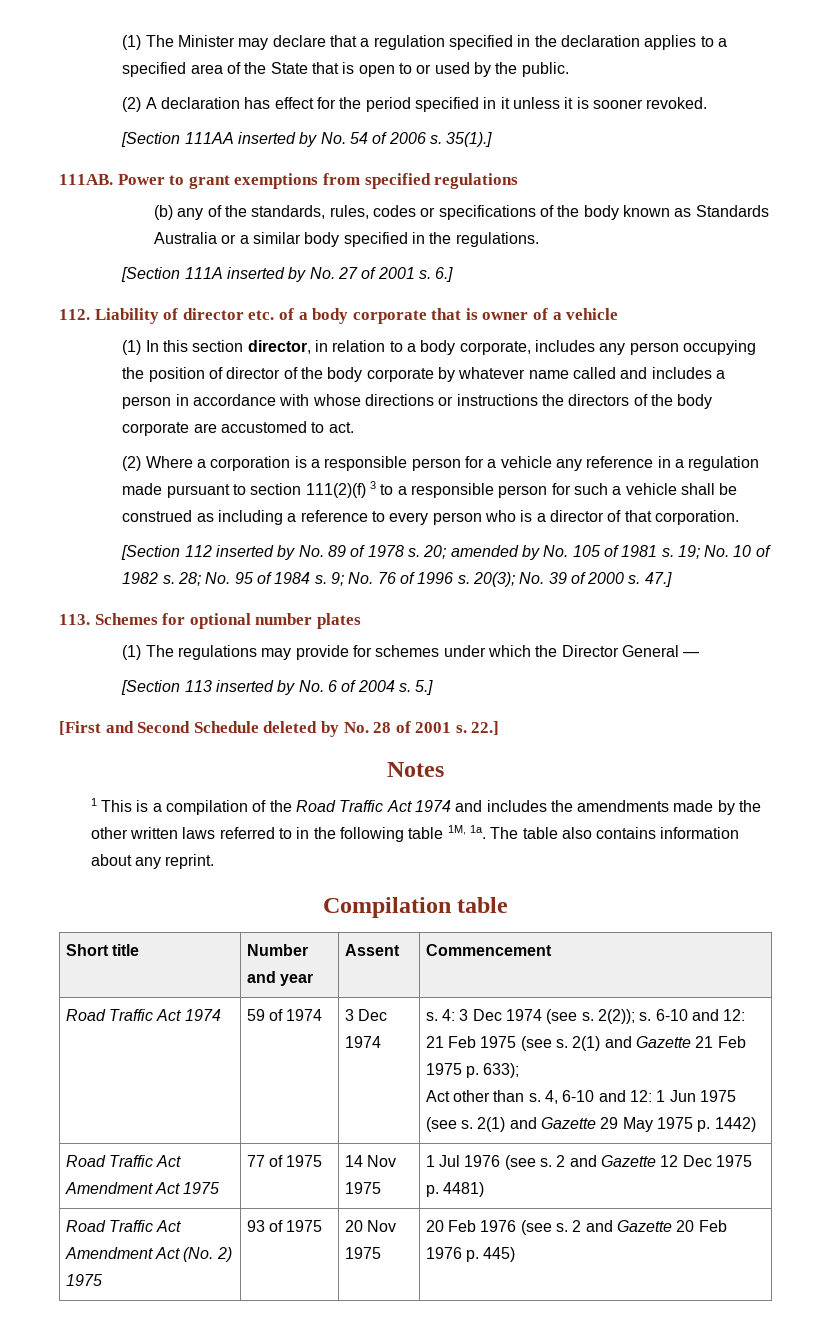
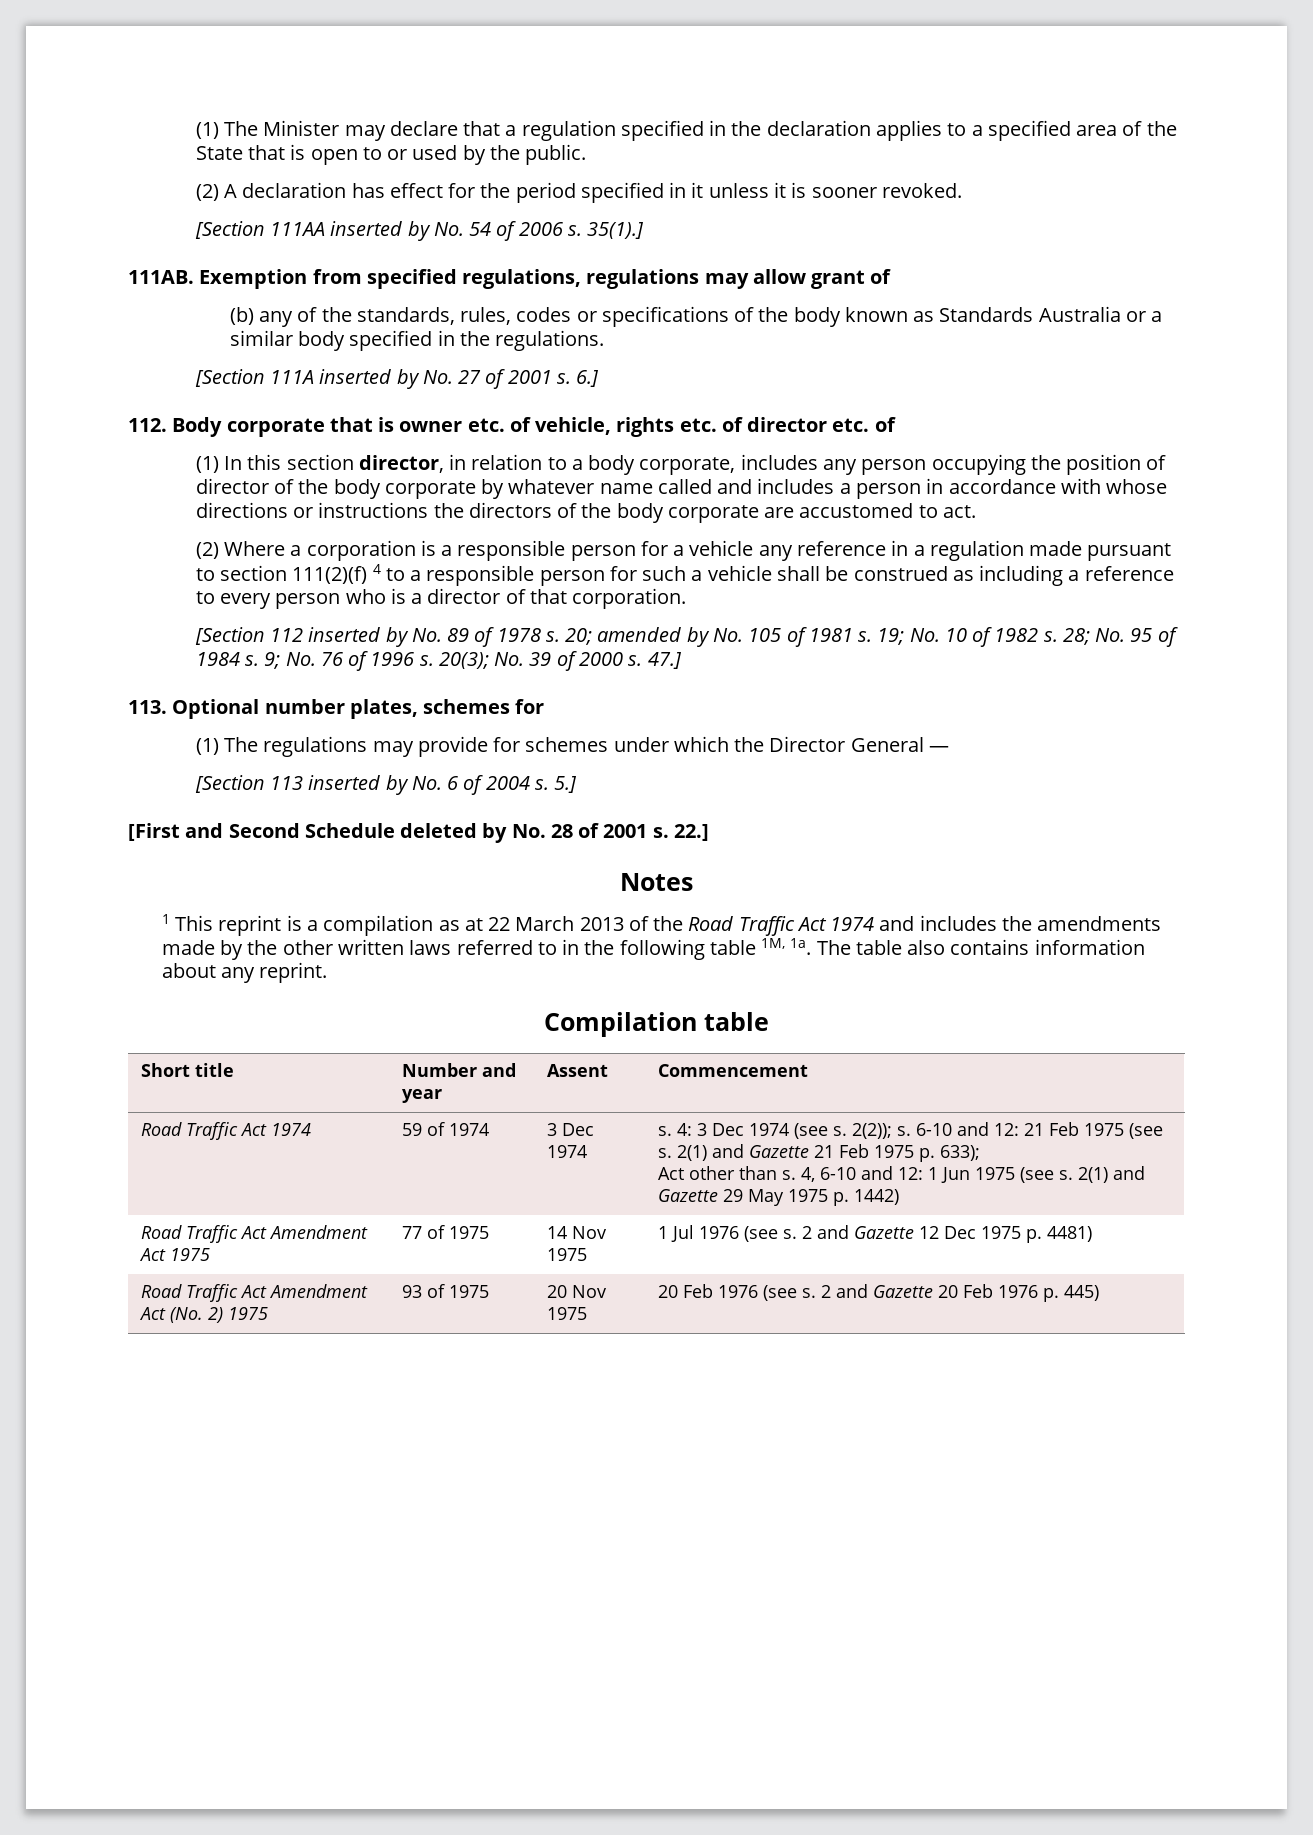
- Power to grant exemptions from specified regulations
+ Exemption from specified regulations, regulations may allow grant of
- 112. Liability of director etc. of a body corporate that is owner of a vehicle
+ 112. Body corporate that is owner etc. of vehicle, rights etc. of director etc. of
- (2) Where a corporation is a responsible person for a vehicle any reference in a regulation made pursuant to section 111(2)(f) 3 to a responsible person for such a vehicle shall be construed as including a reference to every person who is a director of that corporation.
+ (2) Where a corporation is a responsible person for a vehicle any reference in a regulation made pursuant to section 111(2)(f) 4 to a responsible person for such a vehicle shall be construed as including a reference to every person who is a director of that corporation.
- 113. Schemes for optional number plates
+ 113. Optional number plates, schemes for
- 1 This is a compilation of the Road Traffic Act 1974 and includes the amendments made by the other written laws referred to in the following table 1M, 1a.
+ 1 This reprint is a compilation as at 22 March 2013 of the Road Traffic Act 1974 and includes the amendments made by the other written laws referred to in the following table 1M, 1a.

